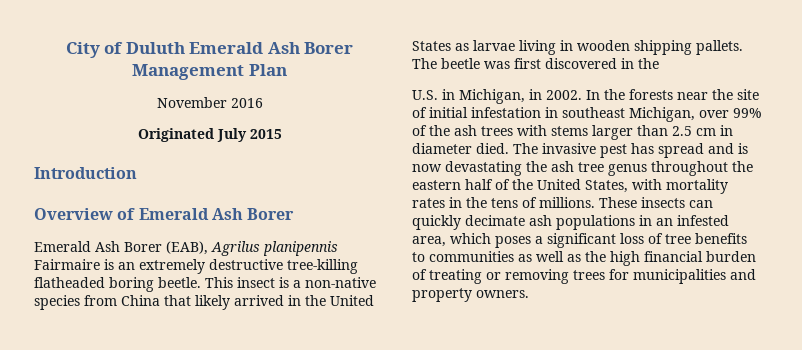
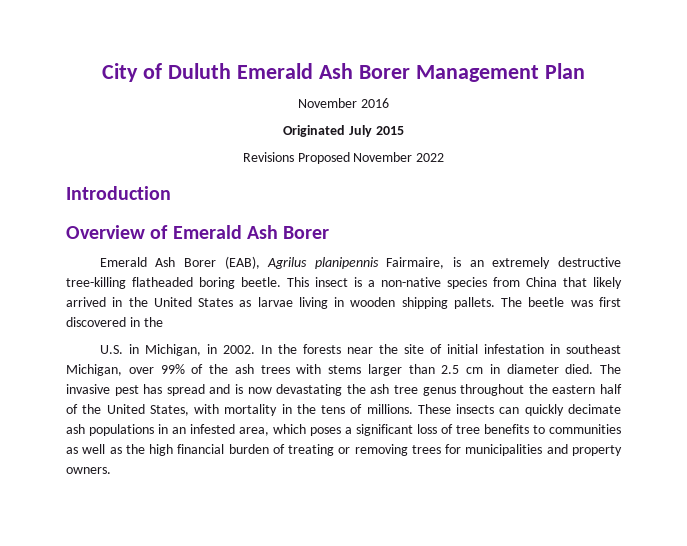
+ Revisions Proposed November 2022
- Emerald Ash Borer (EAB), Agrilus planipennis Fairmaire is an extremely destructive tree-killing flatheaded boring beetle.
+ Emerald Ash Borer (EAB), Agrilus planipennis Fairmaire, is an extremely destructive tree-killing flatheaded boring beetle.
- The invasive pest has spread and is now devastating the ash tree genus throughout the eastern half of the United States, with mortality rates in the tens of millions.
+ The invasive pest has spread and is now devastating the ash tree genus throughout the eastern half of the United States, with mortality in the tens of millions.

